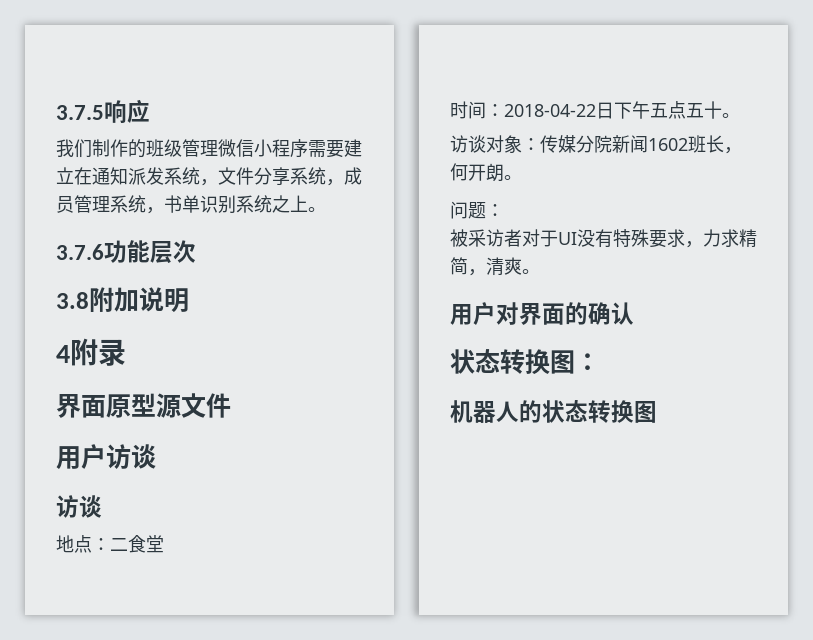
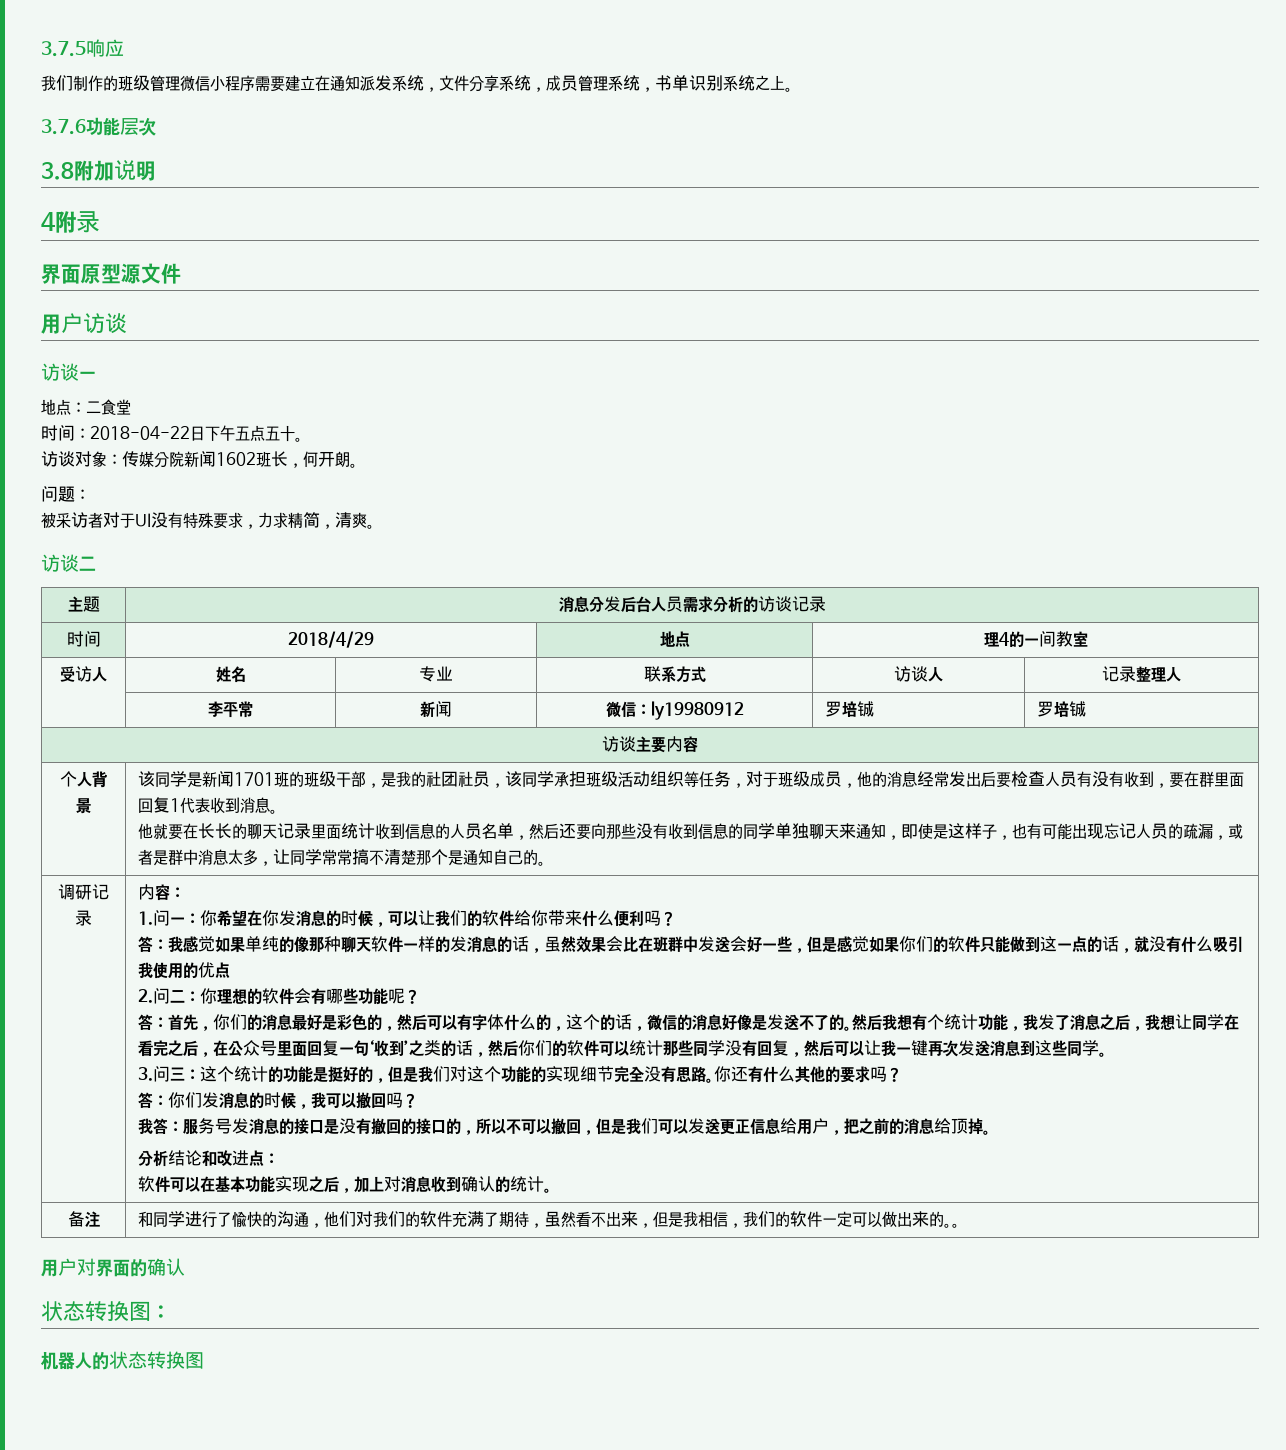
  用户访谈
- 访谈
+ 访谈一
+ 访谈二
+ 主题 | 消息分发后台人员需求分析的访谈记录
+ 时间 | 2018/4/29 | 地点 | 理4的一间教室
+ 受访人 | 姓名 | 专业 | 联系方式 | 访谈人 | 记录整理人
+ | 李平常 | 新闻 | 微信：ly19980912 | 罗培铖 | 罗培铖
+ 访谈主要内容
+ 个人背景 | 该同学是新闻1701班的班级干部，是我的社团社员，该同学承担班级活动组织等任务，对于班级成员，他的消息经常发出后要检查人员有没有收到，要在群里面回复1代表收到消息。
+ 他就要在长长的聊天记录里面统计收到信息的人员名单，然后还要向那些没有收到信息的同学单独聊天来通知，即使是这样子，也有可能出现忘记人员的疏漏，或者是群中消息太多，让同学常常搞不清楚那个是通知自己的。
+ 调研记录 | 内容：
+ 1.问一：你希望在你发消息的时候，可以让我们的软件给你带来什么便利吗？
+ 答：我感觉如果单纯的像那种聊天软件一样的发消息的话，虽然效果会比在班群中发送会好一些，但是感觉如果你们的软件只能做到这一点的话，就没有什么吸引我使用的优点
+ 2.问二：你理想的软件会有哪些功能呢？
+ 答：首先，你们的消息最好是彩色的，然后可以有字体什么的，这个的话，微信的消息好像是发送不了的。然后我想有个统计功能，我发了消息之后，我想让同学在看完之后，在公众号里面回复一句‘收到’之类的话，然后你们的软件可以统计那些同学没有回复，然后可以让我一键再次发送消息到这些同学。
+ 3.问三：这个统计的功能是挺好的，但是我们对这个功能的实现细节完全没有思路。你还有什么其他的要求吗？
+ 答：你们发消息的时候，我可以撤回吗？
+ 我答：服务号发消息的接口是没有撤回的接口的，所以不可以撤回，但是我们可以发送更正信息给用户，把之前的消息给顶掉。
+ 分析结论和改进点：
+ 软件可以在基本功能实现之后，加上对消息收到确认的统计。
+ 备注 | 和同学进行了愉快的沟通，他们对我们的软件充满了期待，虽然看不出来，但是我相信，我们的软件一定可以做出来的。。

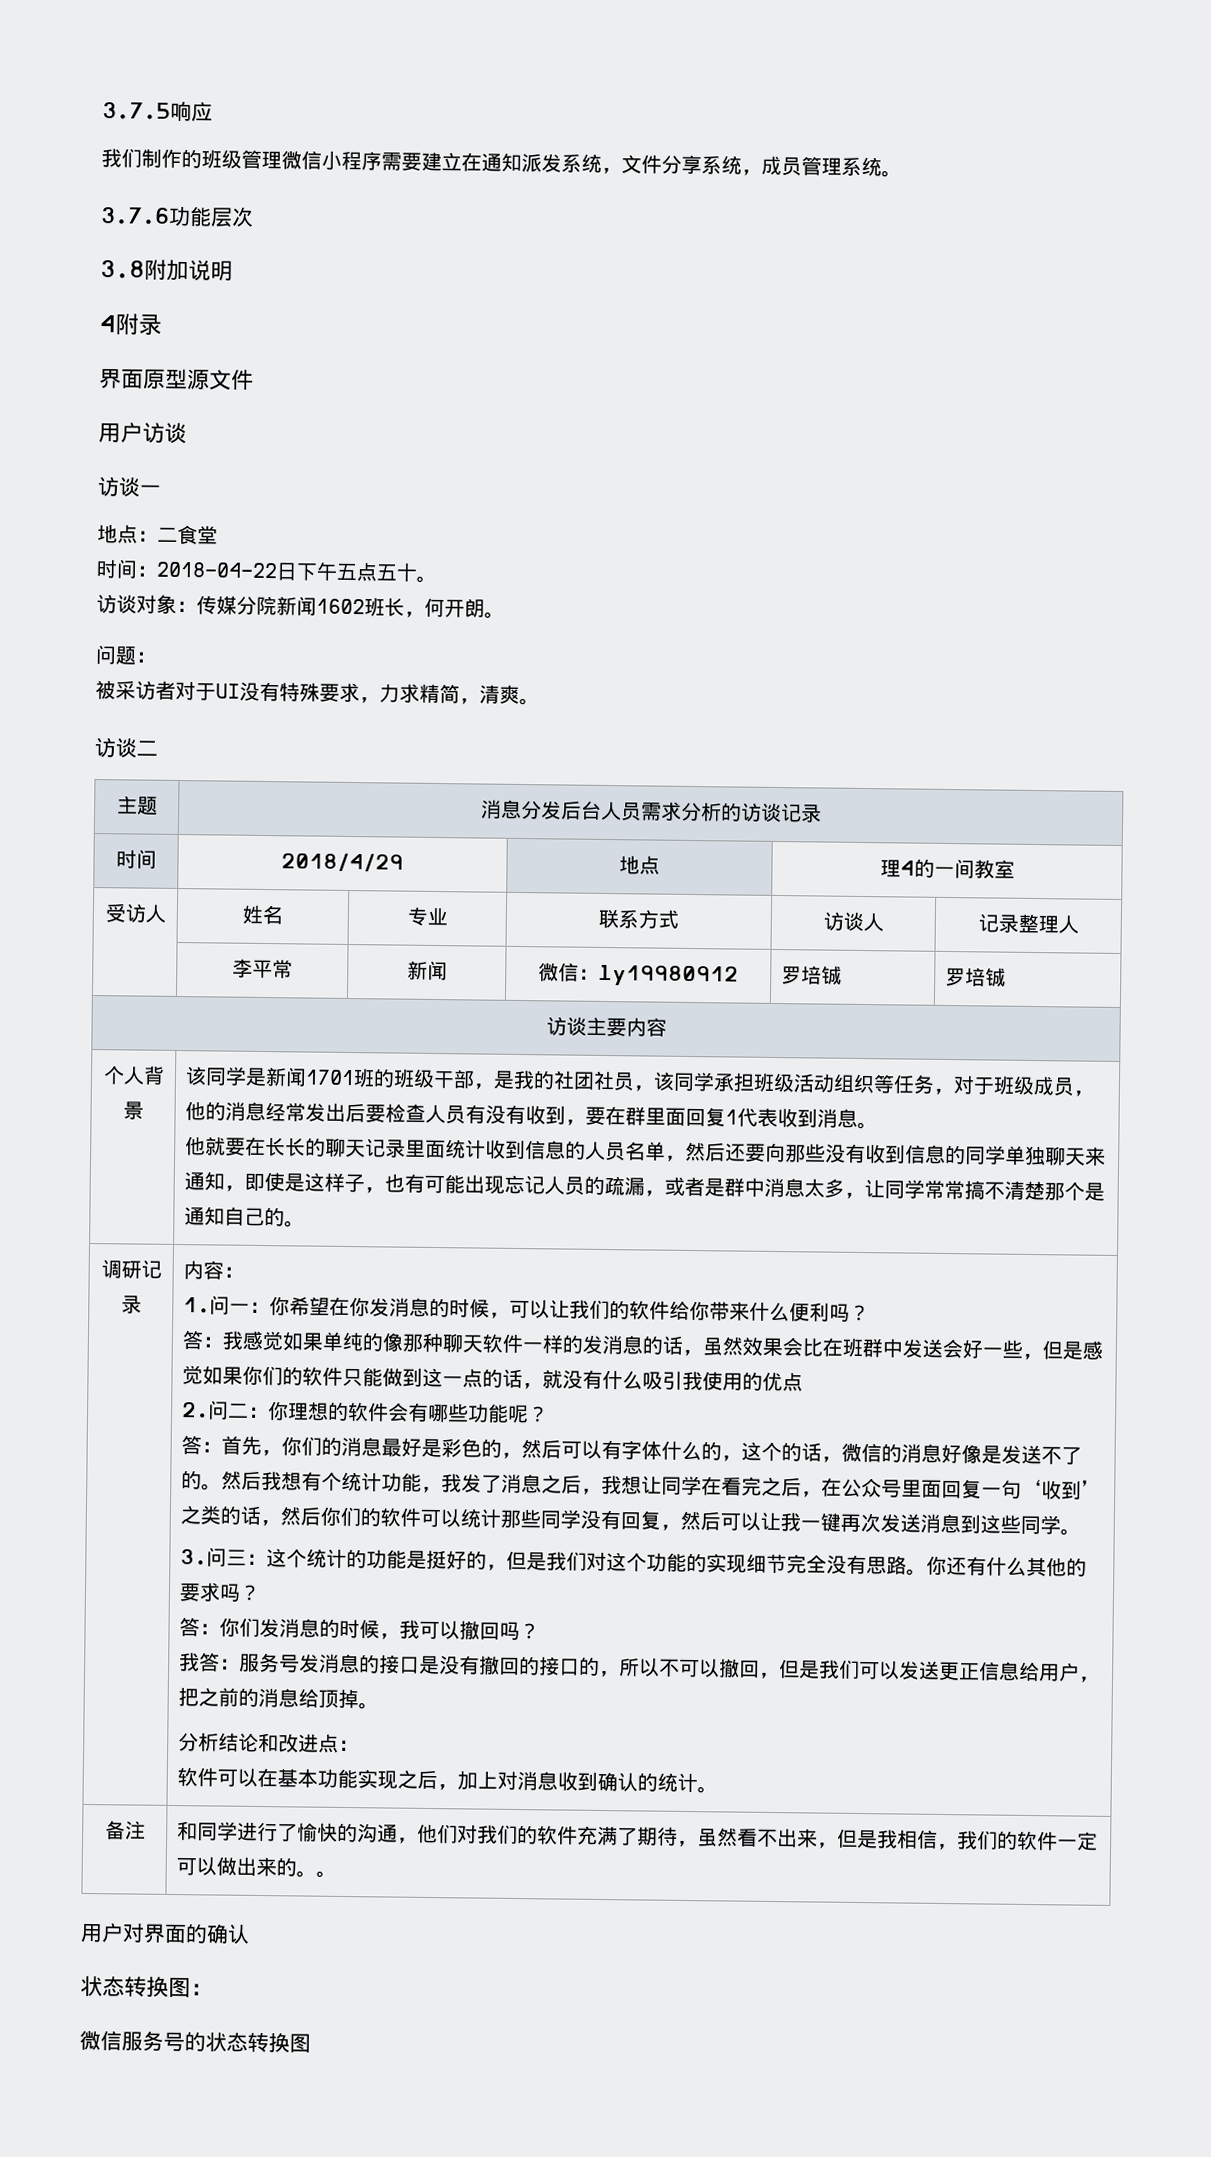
- 我们制作的班级管理微信小程序需要建立在通知派发系统，文件分享系统，成员管理系统，书单识别系统之上。
+ 我们制作的班级管理微信小程序需要建立在通知派发系统，文件分享系统，成员管理系统。
- 机器人的状态转换图
+ 微信服务号的状态转换图

